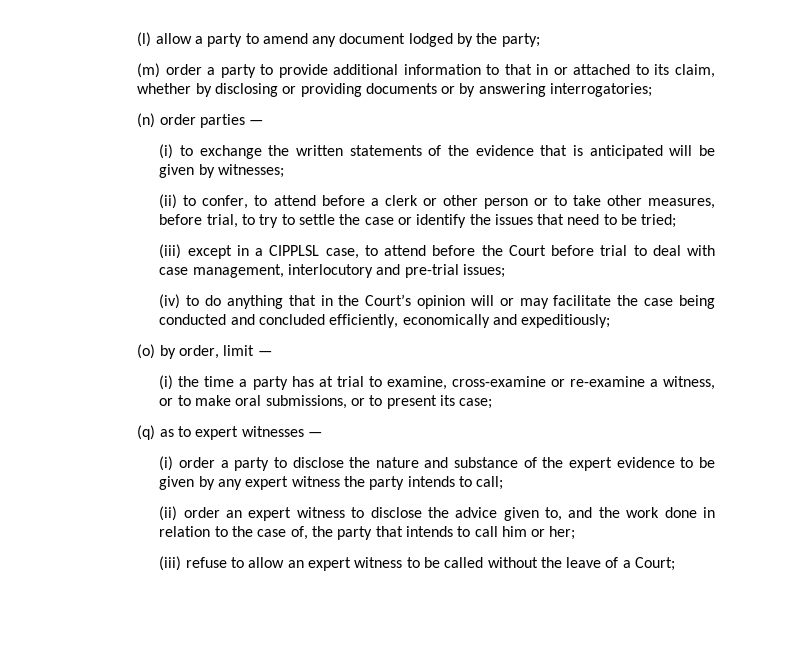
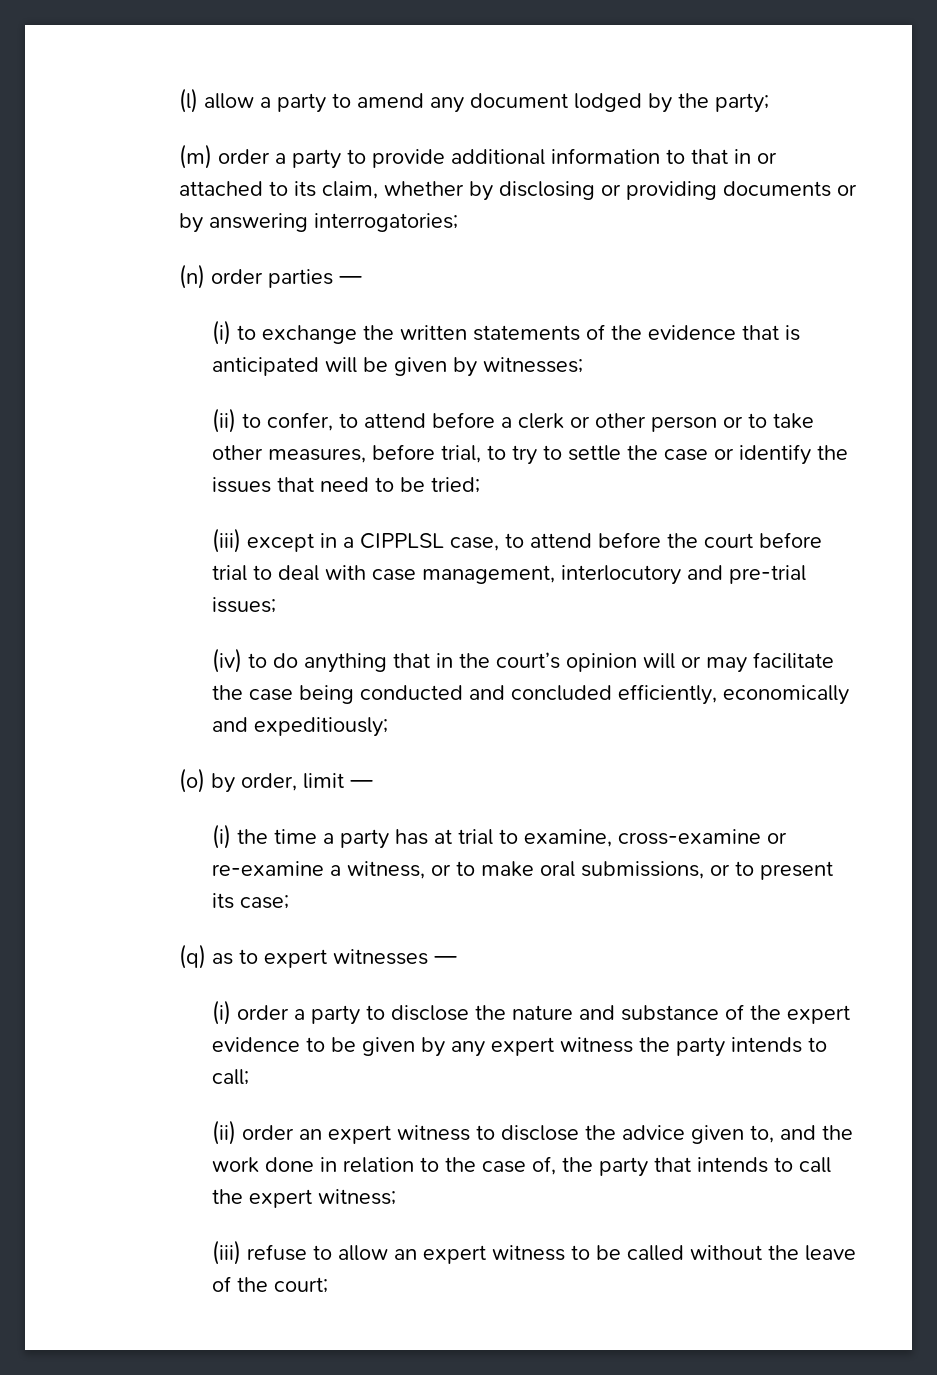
- (iii) except in a CIPPLSL case, to attend before the Court before trial to deal with case management, interlocutory and pre-trial issues;
+ (iii) except in a CIPPLSL case, to attend before the court before trial to deal with case management, interlocutory and pre-trial issues;
- (iv) to do anything that in the Court’s opinion will or may facilitate the case being conducted and concluded efficiently, economically and expeditiously;
+ (iv) to do anything that in the court’s opinion will or may facilitate the case being conducted and concluded efficiently, economically and expeditiously;
- (ii) order an expert witness to disclose the advice given to, and the work done in relation to the case of, the party that intends to call him or her;
+ (ii) order an expert witness to disclose the advice given to, and the work done in relation to the case of, the party that intends to call the expert witness;
- (iii) refuse to allow an expert witness to be called without the leave of a Court;
+ (iii) refuse to allow an expert witness to be called without the leave of the court;

